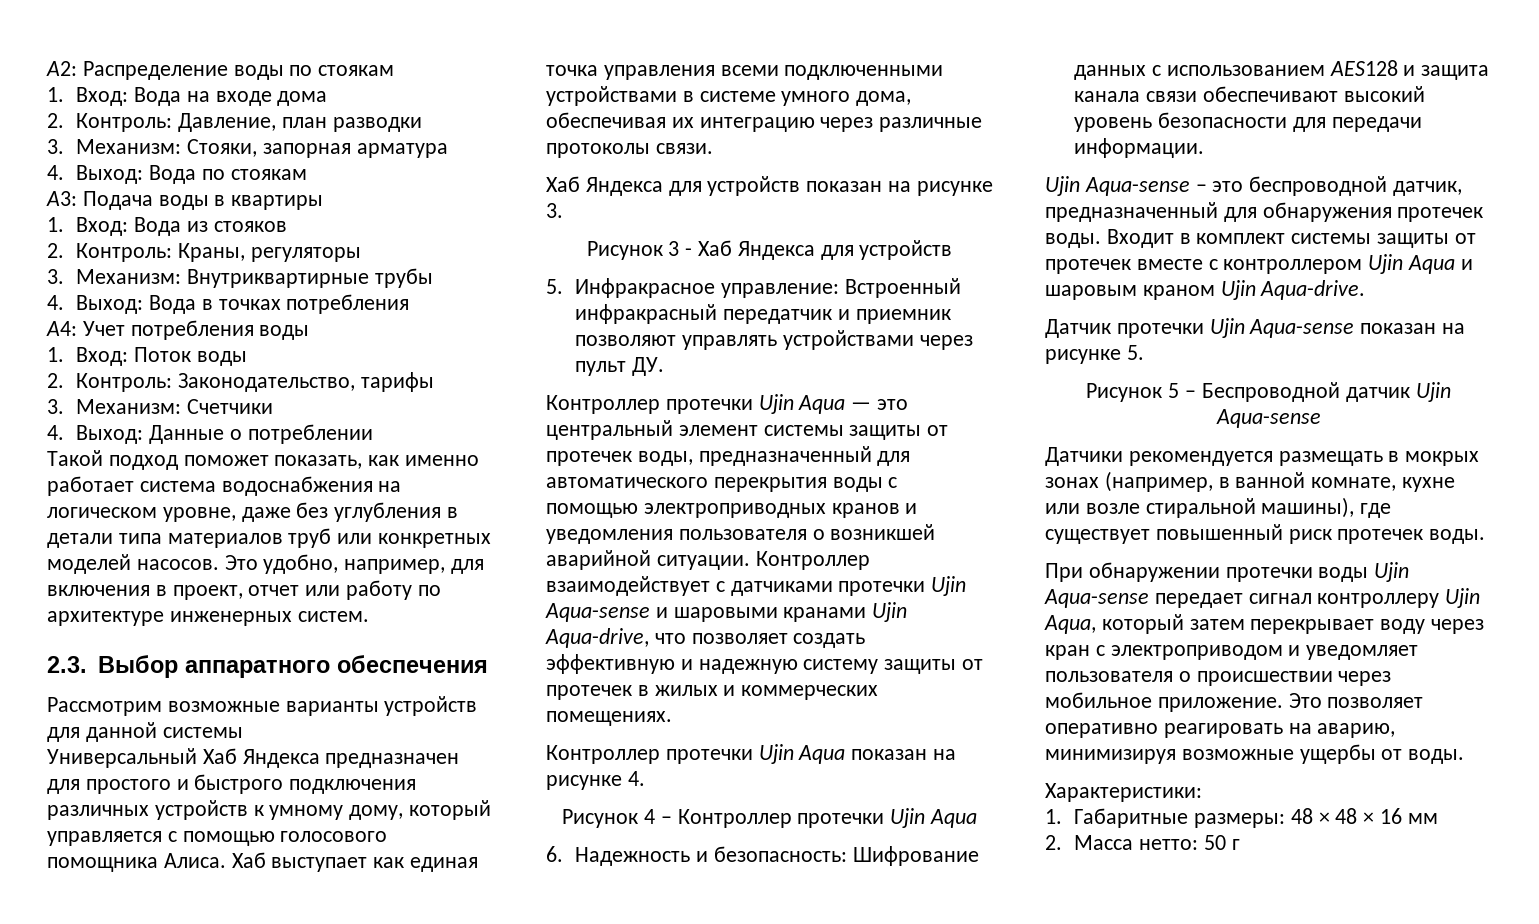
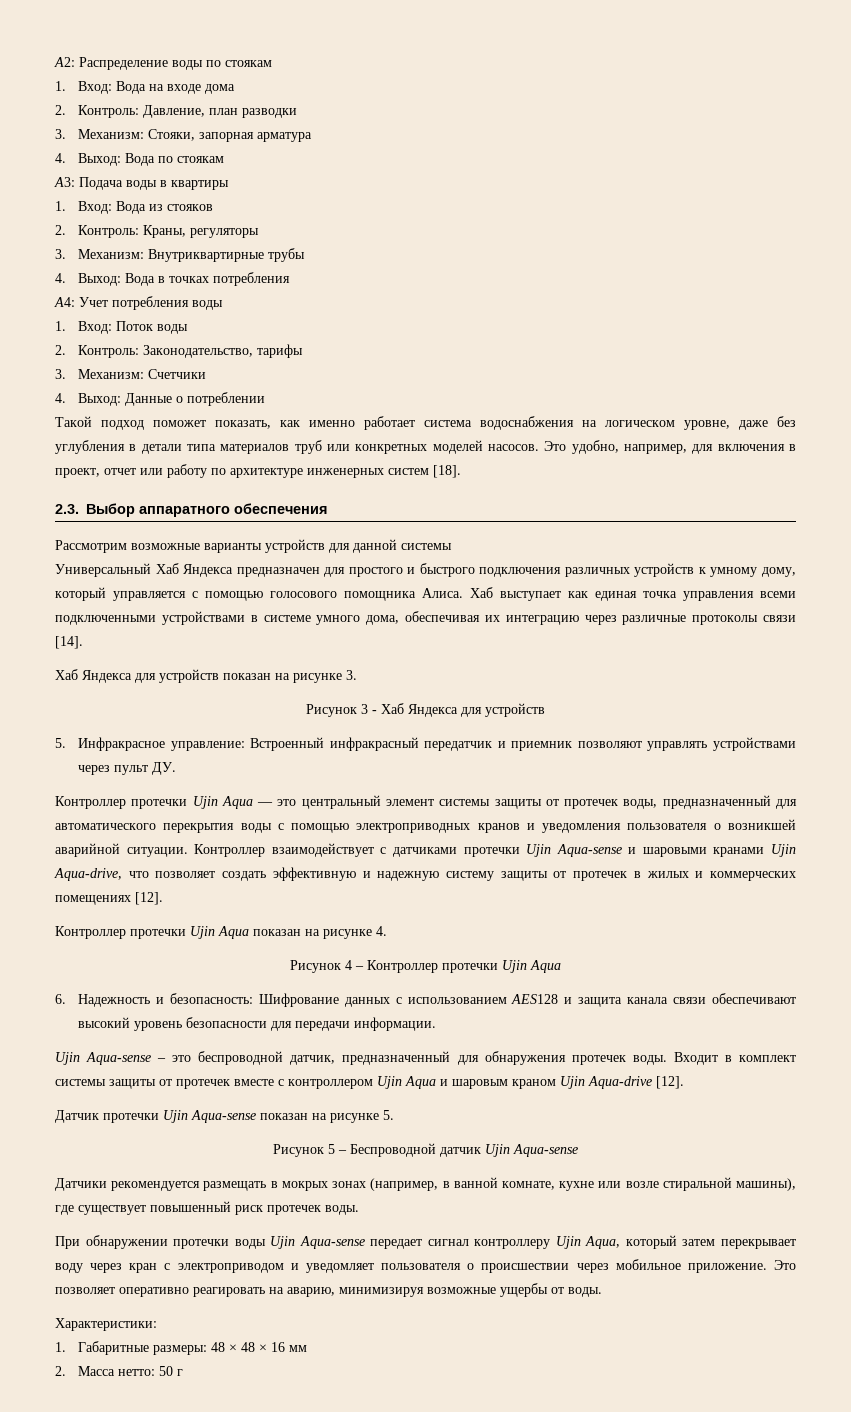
- Это удобно, например, для включения в проект, отчет или работу по архитектуре инженерных систем.
+ Это удобно, например, для включения в проект, отчет или работу по архитектуре инженерных систем [18].
- Хаб выступает как единая точка управления всеми подключенными устройствами в системе умного дома, обеспечивая их интеграцию через различные протоколы связи.
+ Хаб выступает как единая точка управления всеми подключенными устройствами в системе умного дома, обеспечивая их интеграцию через различные протоколы связи [14].
- Контроллер взаимодействует с датчиками протечки Ujin Aqua-sense и шаровыми кранами Ujin Aqua-drive, что позволяет создать эффективную и надежную систему защиты от протечек в жилых и коммерческих помещениях.
+ Контроллер взаимодействует с датчиками протечки Ujin Aqua-sense и шаровыми кранами Ujin Aqua-drive, что позволяет создать эффективную и надежную систему защиты от протечек в жилых и коммерческих помещениях [12].
- Входит в комплект системы защиты от протечек вместе с контроллером Ujin Aqua и шаровым краном Ujin Aqua-drive.
+ Входит в комплект системы защиты от протечек вместе с контроллером Ujin Aqua и шаровым краном Ujin Aqua-drive [12].

